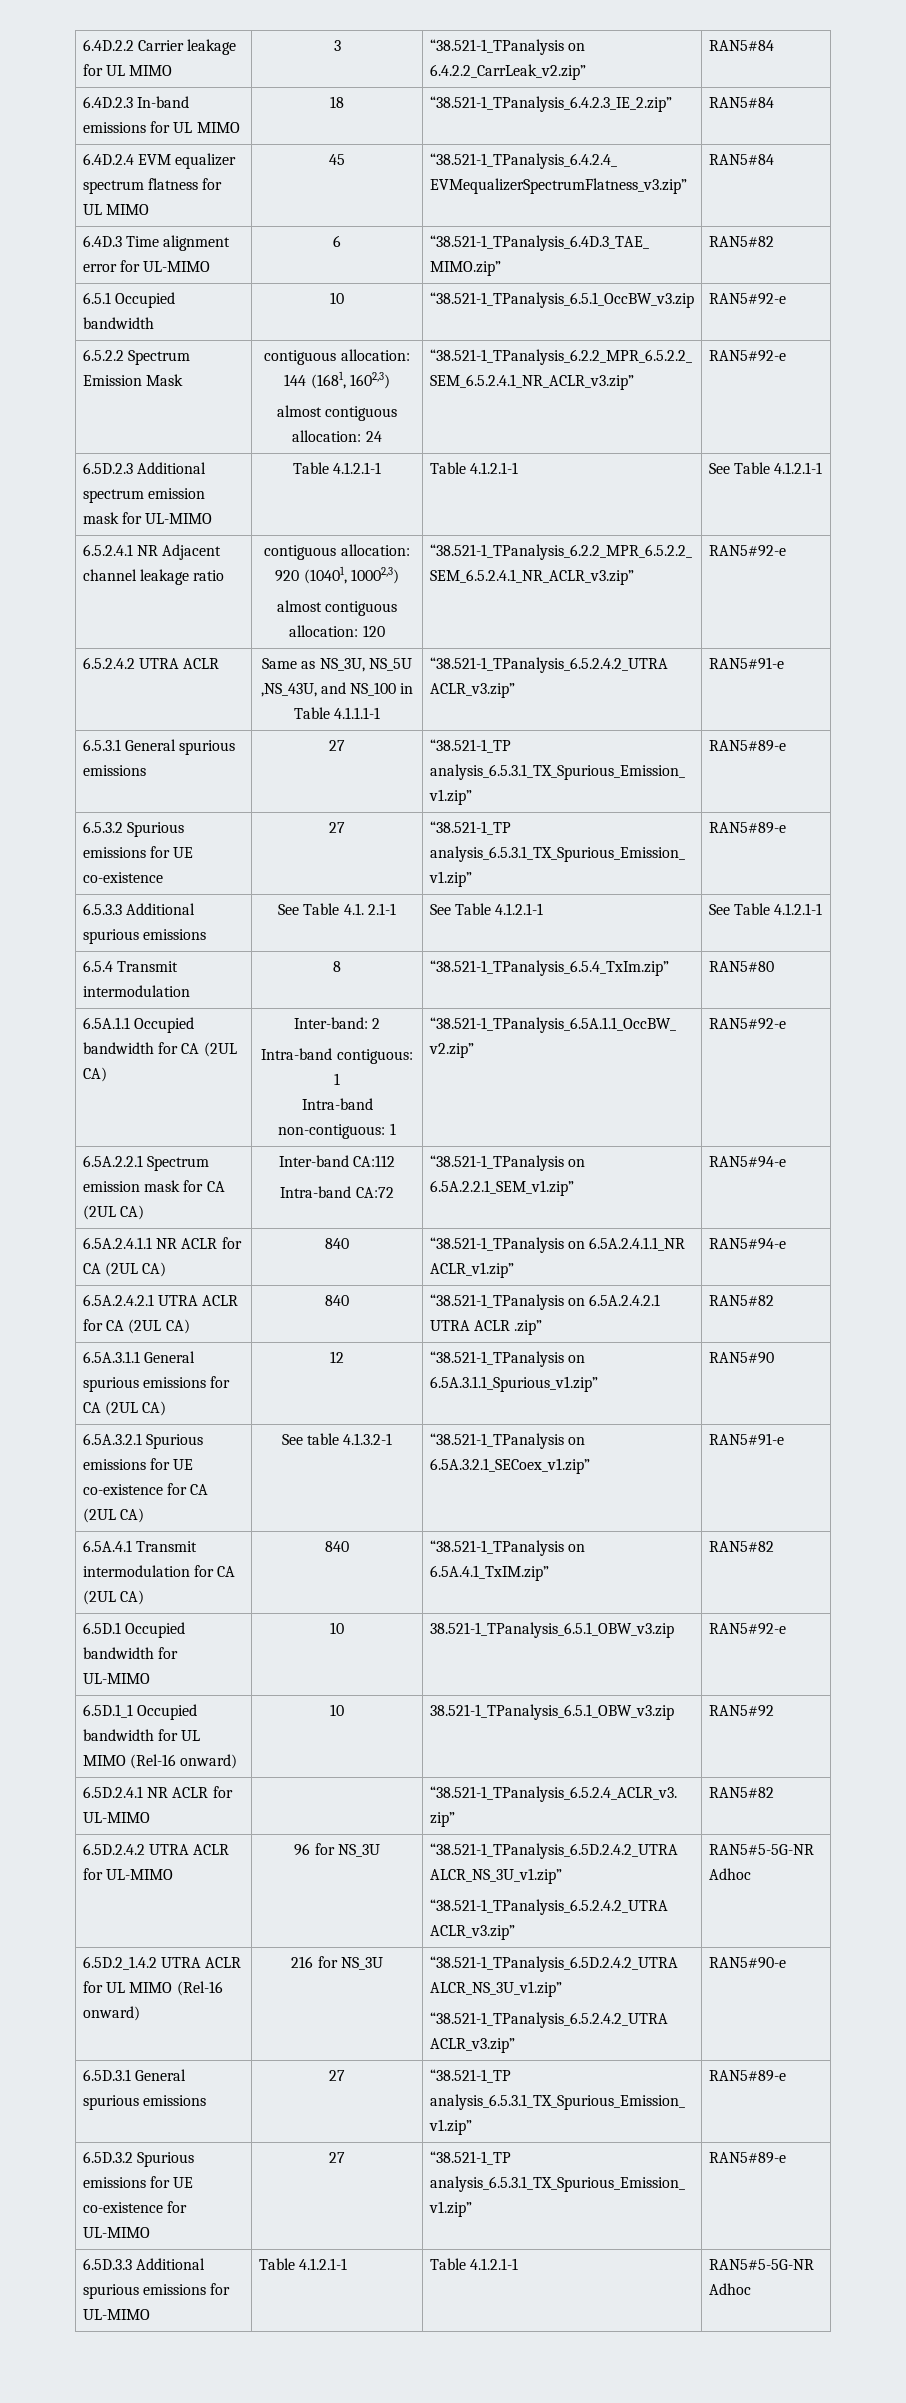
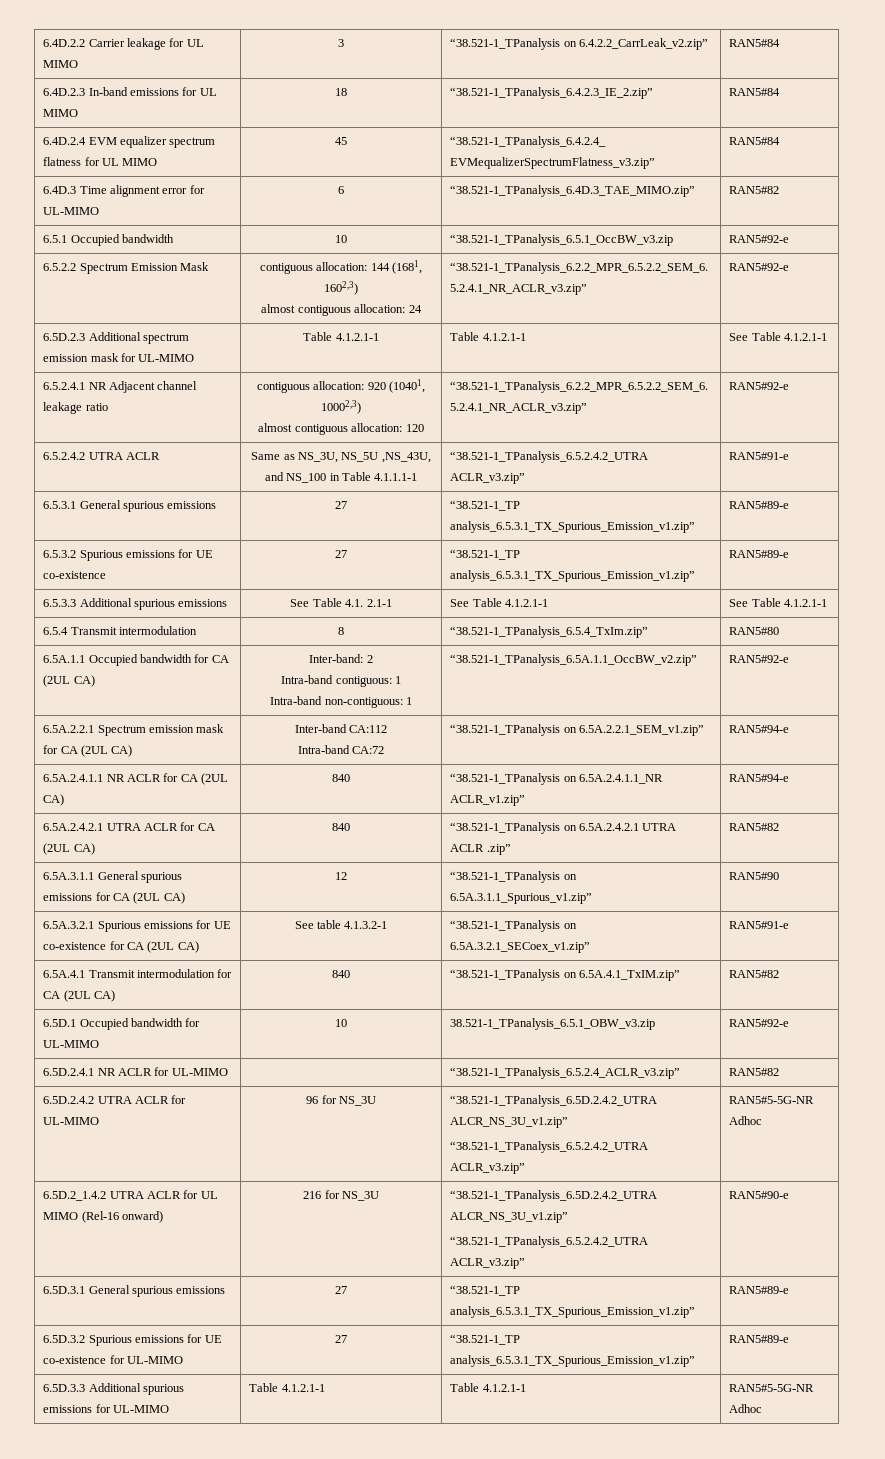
- 6.5D.1_1 Occupied bandwidth for UL MIMO (Rel-16 onward) | 10 | 38.521-1_TPanalysis_6.5.1_OBW_v3.zip | RAN5#92

